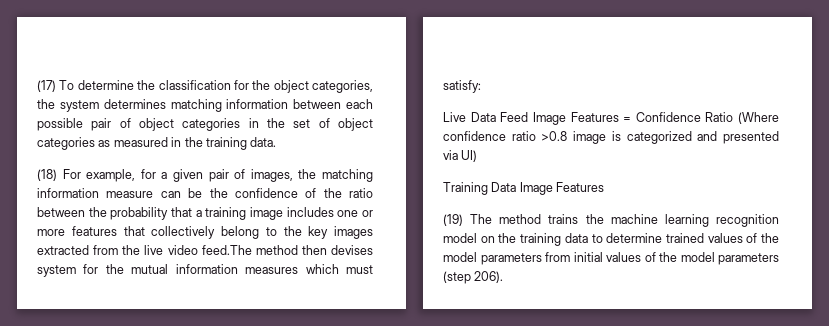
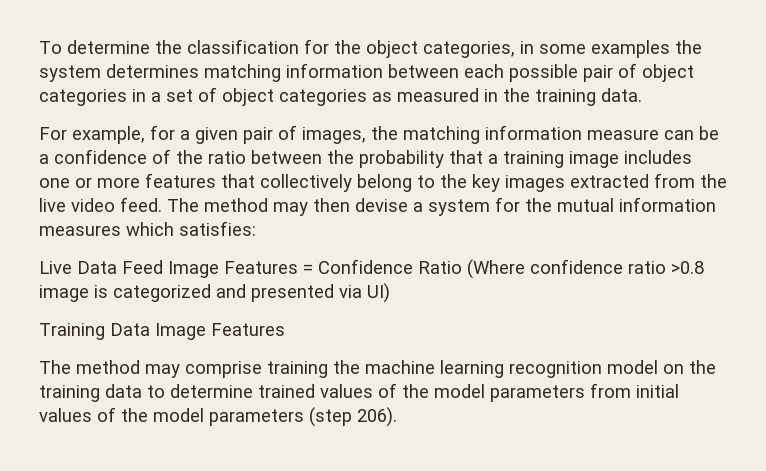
- (17) To determine the classification for the object categories, the system determines matching information between each possible pair of object categories in the set of object categories as measured in the training data.
+ To determine the classification for the object categories, in some examples the system determines matching information between each possible pair of object categories in a set of object categories as measured in the training data.
- (18) For example, for a given pair of images, the matching information measure can be the confidence of the ratio between the probability that a training image includes one or more features that collectively belong to the key images extracted from the live video feed.The method then devises system for the mutual information measures which must satisfy:
+ For example, for a given pair of images, the matching information measure can be a confidence of the ratio between the probability that a training image includes one or more features that collectively belong to the key images extracted from the live video feed. The method may then devise a system for the mutual information measures which satisfies:
- (19) The method trains the machine learning recognition model on the training data to determine trained values of the model parameters from initial values of the model parameters (step 206).
+ The method may comprise training the machine learning recognition model on the training data to determine trained values of the model parameters from initial values of the model parameters (step 206).

